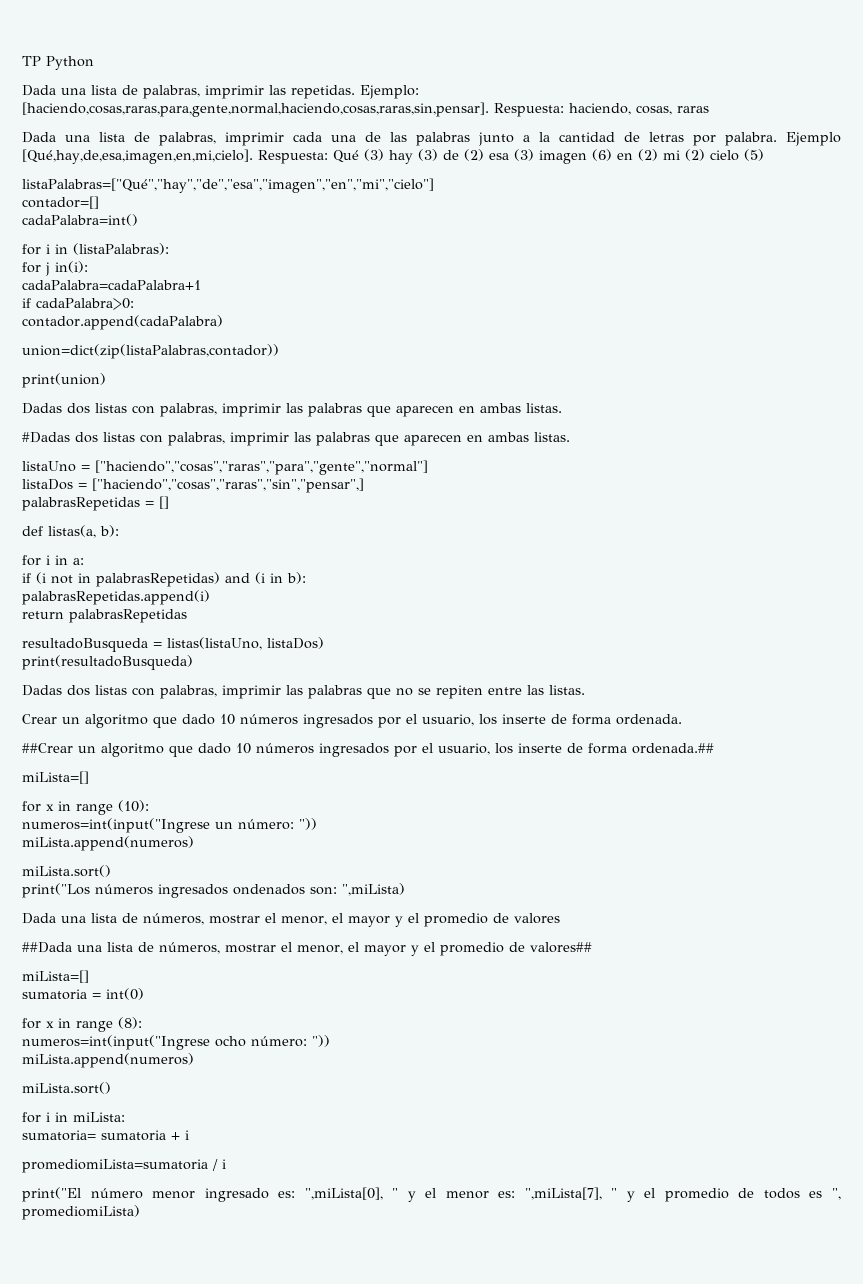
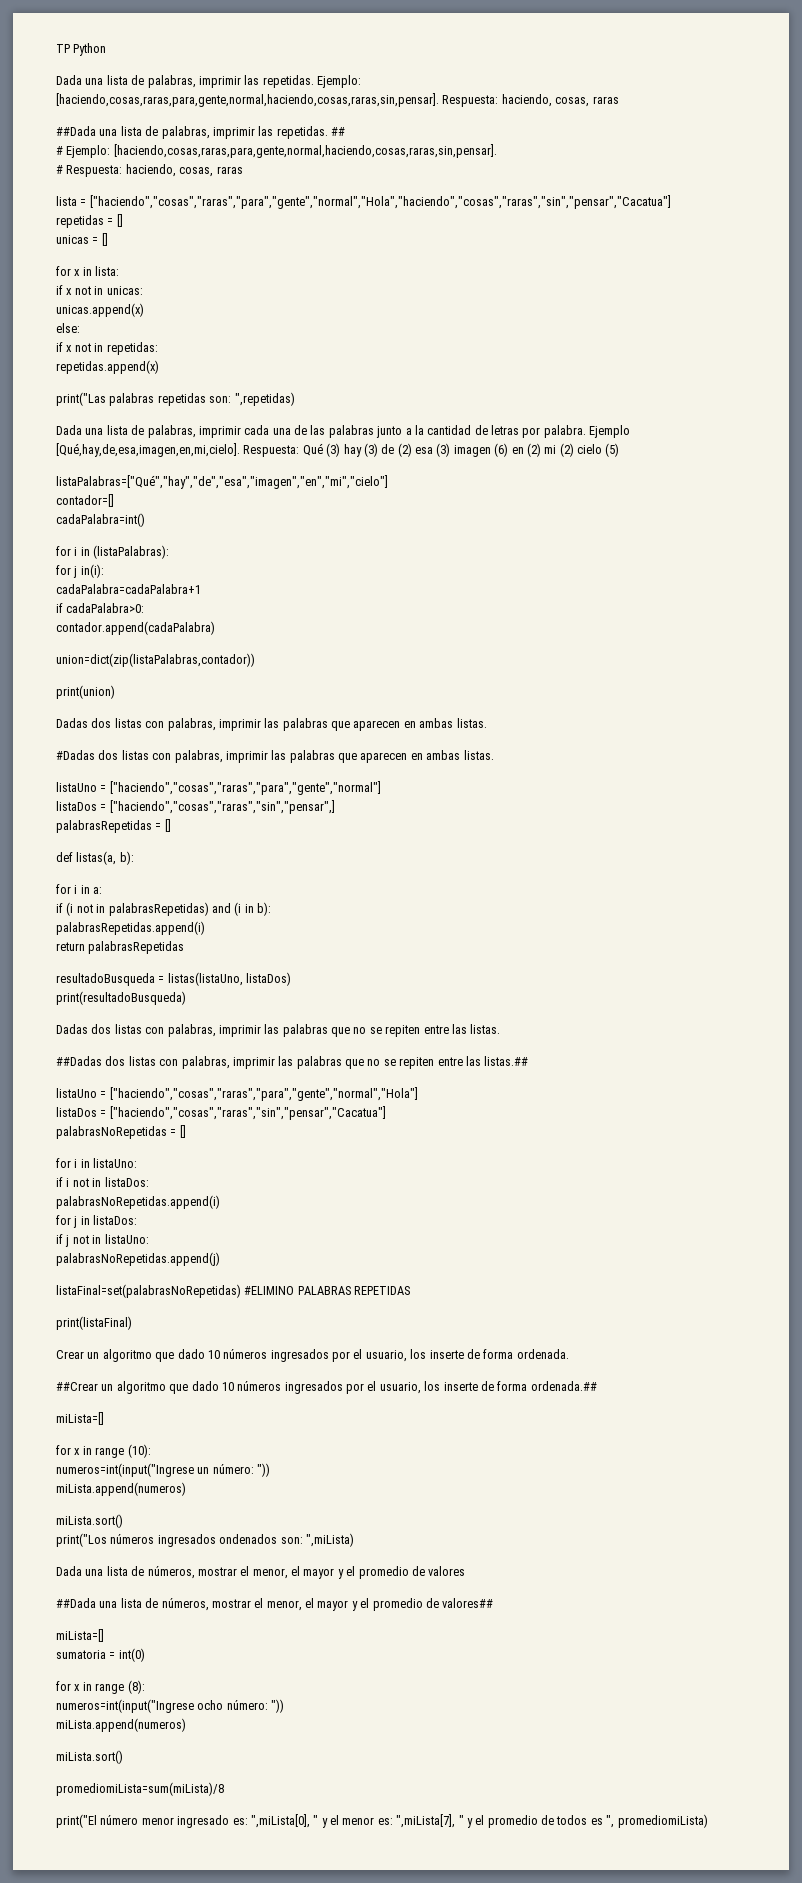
+ ##Dada una lista de palabras, imprimir las repetidas. ##
+ # Ejemplo: [haciendo,cosas,raras,para,gente,normal,haciendo,cosas,raras,sin,pensar].
+ # Respuesta: haciendo, cosas, raras
+ lista = ["haciendo","cosas","raras","para","gente","normal","Hola","haciendo","cosas","raras","sin","pensar","Cacatua"]
+ repetidas = []
+ unicas = []
+ for x in lista:
+ if x not in unicas:
+ unicas.append(x)
+ else:
+ if x not in repetidas:
+ repetidas.append(x)
+ print("Las palabras repetidas son: ",repetidas)
+ ##Dadas dos listas con palabras, imprimir las palabras que no se repiten entre las listas.##
+ listaUno = ["haciendo","cosas","raras","para","gente","normal","Hola"]
+ listaDos = ["haciendo","cosas","raras","sin","pensar","Cacatua"]
+ palabrasNoRepetidas = []
+ for i in listaUno:
+ if i not in listaDos:
+ palabrasNoRepetidas.append(i)
+ for j in listaDos:
+ if j not in listaUno:
+ palabrasNoRepetidas.append(j)
+ listaFinal=set(palabrasNoRepetidas) #ELIMINO PALABRAS REPETIDAS
+ print(listaFinal)
- for i in miLista:
- sumatoria= sumatoria + i
- promediomiLista=sumatoria / i
+ promediomiLista=sum(miLista)/8

